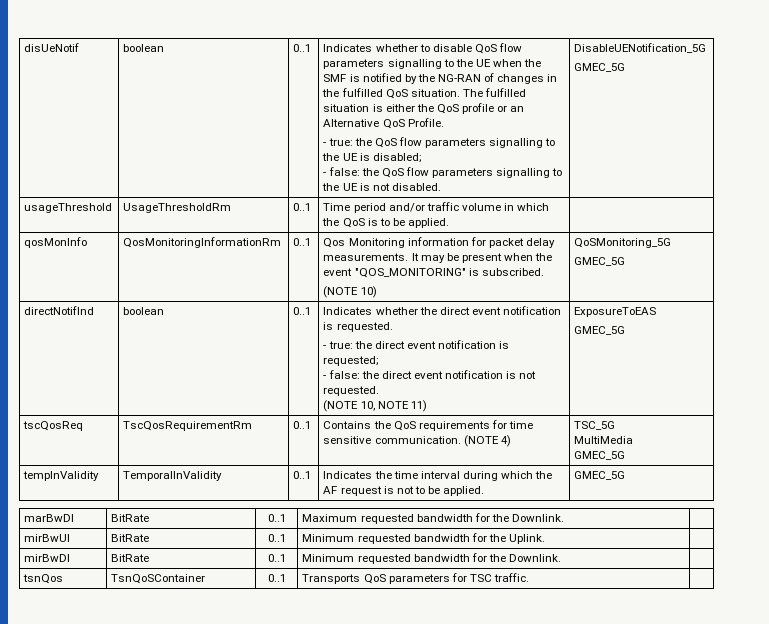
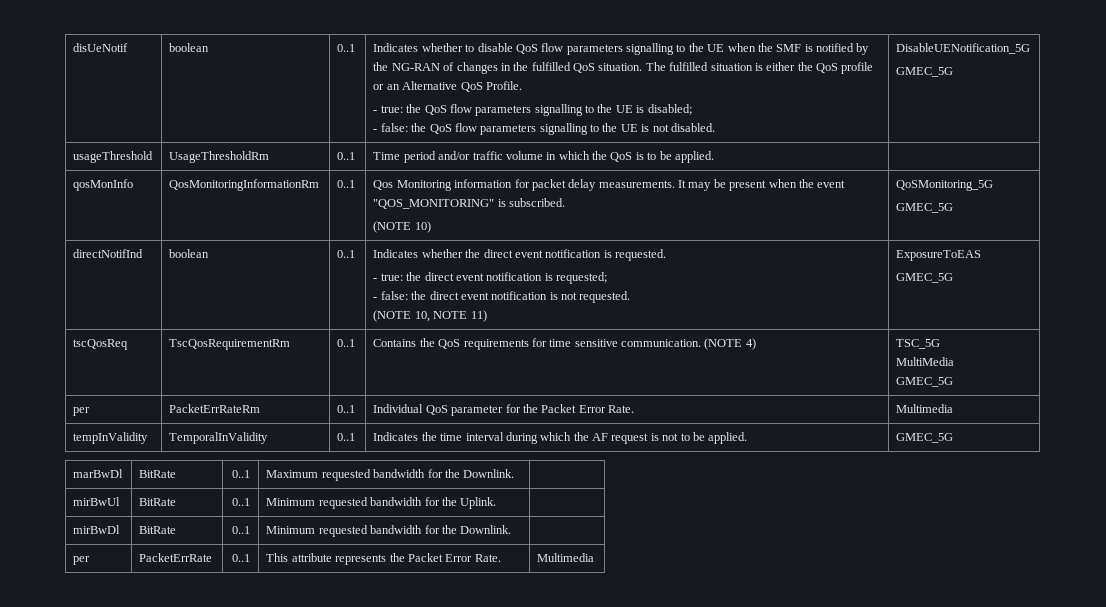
+ per | PacketErrRateRm | 0..1 | Individual QoS parameter for the Packet Error Rate. | Multimedia
- tsnQos | TsnQoSContainer | 0..1 | Transports QoS parameters for TSC traffic. |
+ per | PacketErrRate | 0..1 | This attribute represents the Packet Error Rate. | Multimedia

